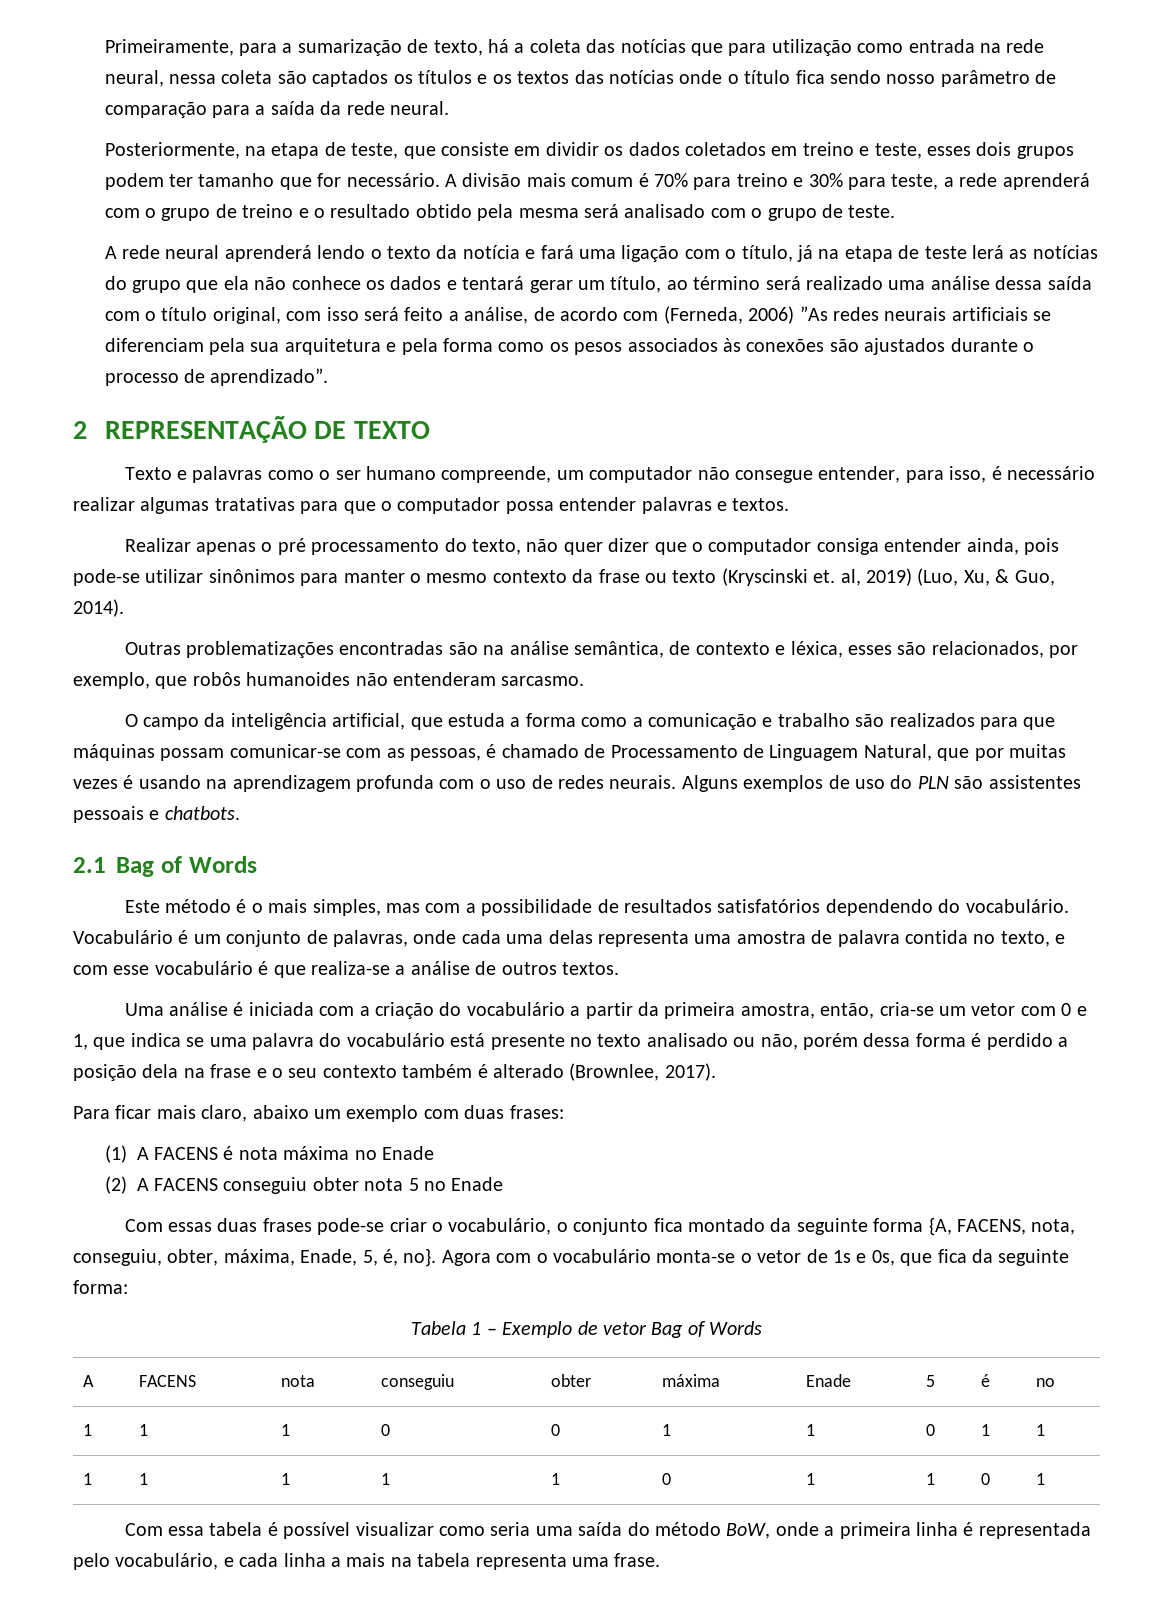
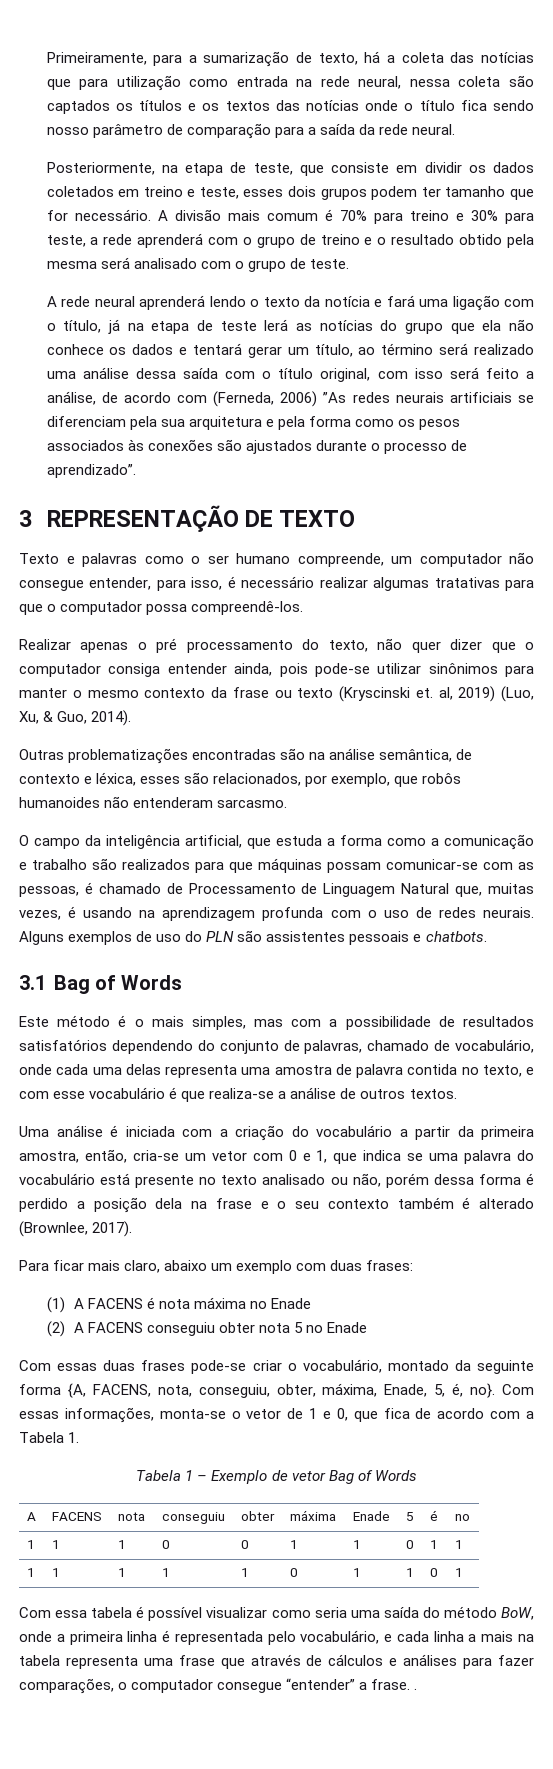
- 2 REPRESENTAÇÃO DE TEXTO
+ 3 REPRESENTAÇÃO DE TEXTO
- Texto e palavras como o ser humano compreende, um computador não consegue entender, para isso, é necessário realizar algumas tratativas para que o computador possa entender palavras e textos.
+ Texto e palavras como o ser humano compreende, um computador não consegue entender, para isso, é necessário realizar algumas tratativas para que o computador possa compreendê-los.
- O campo da inteligência artificial, que estuda a forma como a comunicação e trabalho são realizados para que máquinas possam comunicar-se com as pessoas, é chamado de Processamento de Linguagem Natural, que por muitas vezes é usando na aprendizagem profunda com o uso de redes neurais.
+ O campo da inteligência artificial, que estuda a forma como a comunicação e trabalho são realizados para que máquinas possam comunicar-se com as pessoas, é chamado de Processamento de Linguagem Natural que, muitas vezes, é usando na aprendizagem profunda com o uso de redes neurais.
- 2.1 Bag of Words
+ 3.1 Bag of Words
- Este método é o mais simples, mas com a possibilidade de resultados satisfatórios dependendo do vocabulário. Vocabulário é um conjunto de palavras, onde cada uma delas representa uma amostra de palavra contida no texto, e com esse vocabulário é que realiza-se a análise de outros textos.
+ Este método é o mais simples, mas com a possibilidade de resultados satisfatórios dependendo do conjunto de palavras, chamado de vocabulário, onde cada uma delas representa uma amostra de palavra contida no texto, e com esse vocabulário é que realiza-se a análise de outros textos.
- Com essas duas frases pode-se criar o vocabulário, o conjunto fica montado da seguinte forma {A, FACENS, nota, conseguiu, obter, máxima, Enade, 5, é, no}.
+ Com essas duas frases pode-se criar o vocabulário, montado da seguinte forma {A, FACENS, nota, conseguiu, obter, máxima, Enade, 5, é, no}.
- Agora com o vocabulário monta-se o vetor de 1s e 0s, que fica da seguinte forma:
+ Com essas informações, monta-se o vetor de 1 e 0, que fica de acordo com a Tabela 1.
- Com essa tabela é possível visualizar como seria uma saída do método BoW, onde a primeira linha é representada pelo vocabulário, e cada linha a mais na tabela representa uma frase.
+ Com essa tabela é possível visualizar como seria uma saída do método BoW, onde a primeira linha é representada pelo vocabulário, e cada linha a mais na tabela representa uma frase que através de cálculos e análises para fazer comparações, o computador consegue “entender” a frase. .

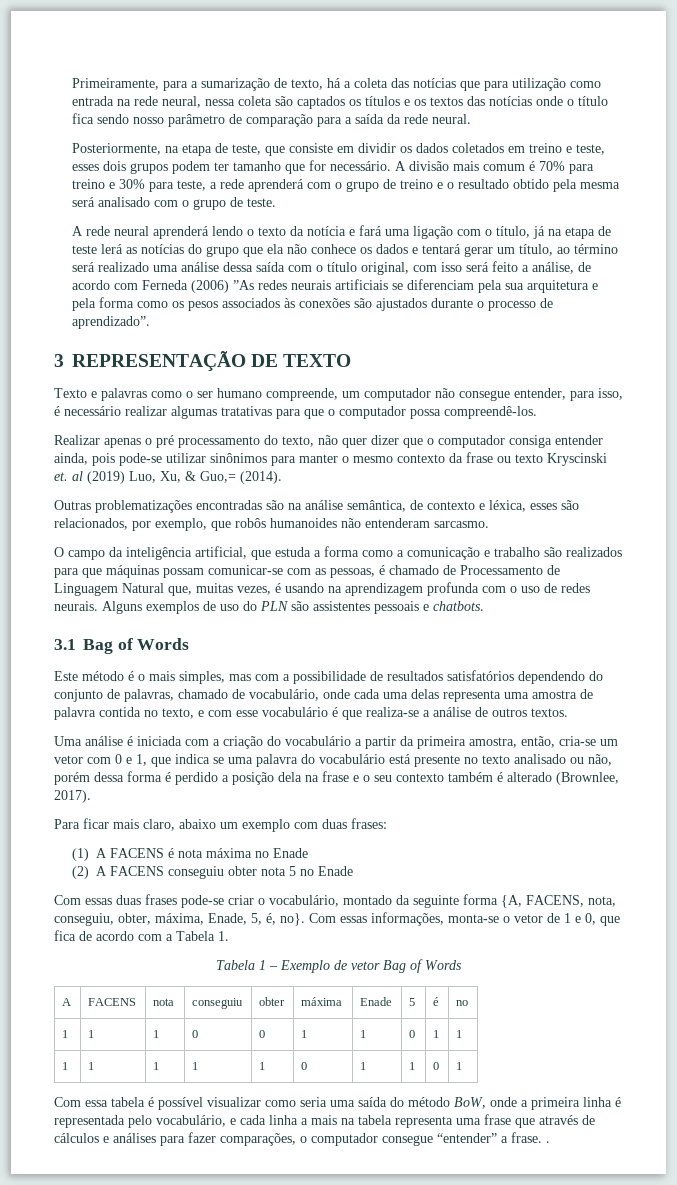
- A rede neural aprenderá lendo o texto da notícia e fará uma ligação com o título, já na etapa de teste lerá as notícias do grupo que ela não conhece os dados e tentará gerar um título, ao término será realizado uma análise dessa saída com o título original, com isso será feito a análise, de acordo com (Ferneda, 2006) ”As redes neurais artificiais se diferenciam pela sua arquitetura e pela forma como os pesos associados às conexões são ajustados durante o processo de aprendizado”.
+ A rede neural aprenderá lendo o texto da notícia e fará uma ligação com o título, já na etapa de teste lerá as notícias do grupo que ela não conhece os dados e tentará gerar um título, ao término será realizado uma análise dessa saída com o título original, com isso será feito a análise, de acordo com Ferneda (2006) ”As redes neurais artificiais se diferenciam pela sua arquitetura e pela forma como os pesos associados às conexões são ajustados durante o processo de aprendizado”.
- Realizar apenas o pré processamento do texto, não quer dizer que o computador consiga entender ainda, pois pode-se utilizar sinônimos para manter o mesmo contexto da frase ou texto (Kryscinski et. al, 2019) (Luo, Xu, & Guo, 2014).
+ Realizar apenas o pré processamento do texto, não quer dizer que o computador consiga entender ainda, pois pode-se utilizar sinônimos para manter o mesmo contexto da frase ou texto Kryscinski et. al (2019) Luo, Xu, & Guo,= (2014).

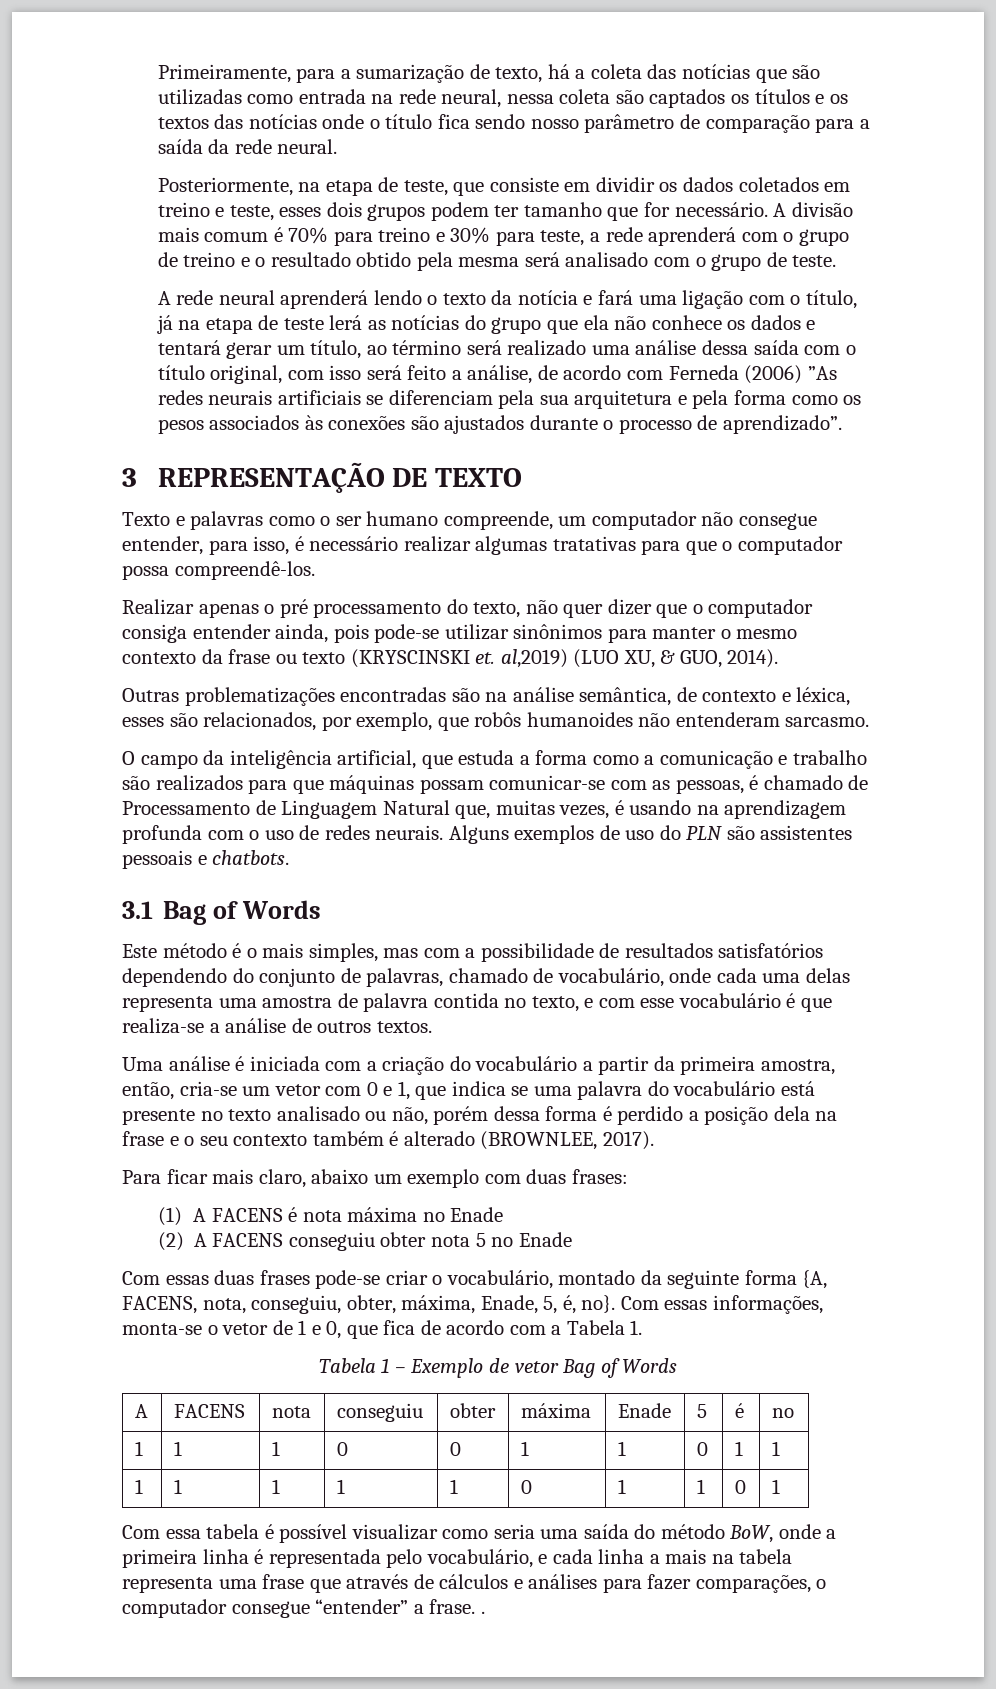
- Primeiramente, para a sumarização de texto, há a coleta das notícias que para utilização como entrada na rede neural, nessa coleta são captados os títulos e os textos das notícias onde o título fica sendo nosso parâmetro de comparação para a saída da rede neural.
+ Primeiramente, para a sumarização de texto, há a coleta das notícias que são utilizadas como entrada na rede neural, nessa coleta são captados os títulos e os textos das notícias onde o título fica sendo nosso parâmetro de comparação para a saída da rede neural.
- Realizar apenas o pré processamento do texto, não quer dizer que o computador consiga entender ainda, pois pode-se utilizar sinônimos para manter o mesmo contexto da frase ou texto Kryscinski et. al (2019) Luo, Xu, & Guo,= (2014).
+ Realizar apenas o pré processamento do texto, não quer dizer que o computador consiga entender ainda, pois pode-se utilizar sinônimos para manter o mesmo contexto da frase ou texto (KRYSCINSKI et. al,2019) (LUO XU, & GUO, 2014).
- Uma análise é iniciada com a criação do vocabulário a partir da primeira amostra, então, cria-se um vetor com 0 e 1, que indica se uma palavra do vocabulário está presente no texto analisado ou não, porém dessa forma é perdido a posição dela na frase e o seu contexto também é alterado (Brownlee, 2017).
+ Uma análise é iniciada com a criação do vocabulário a partir da primeira amostra, então, cria-se um vetor com 0 e 1, que indica se uma palavra do vocabulário está presente no texto analisado ou não, porém dessa forma é perdido a posição dela na frase e o seu contexto também é alterado (BROWNLEE, 2017).

